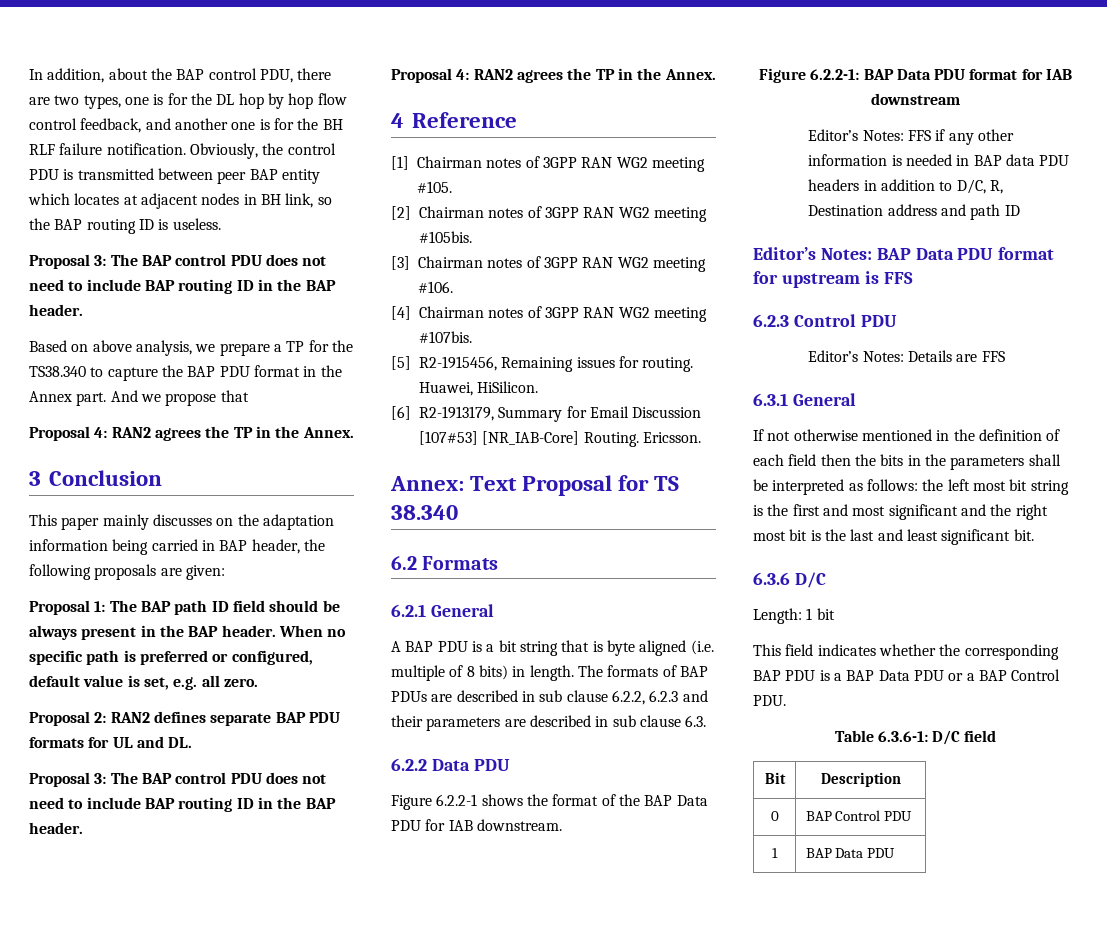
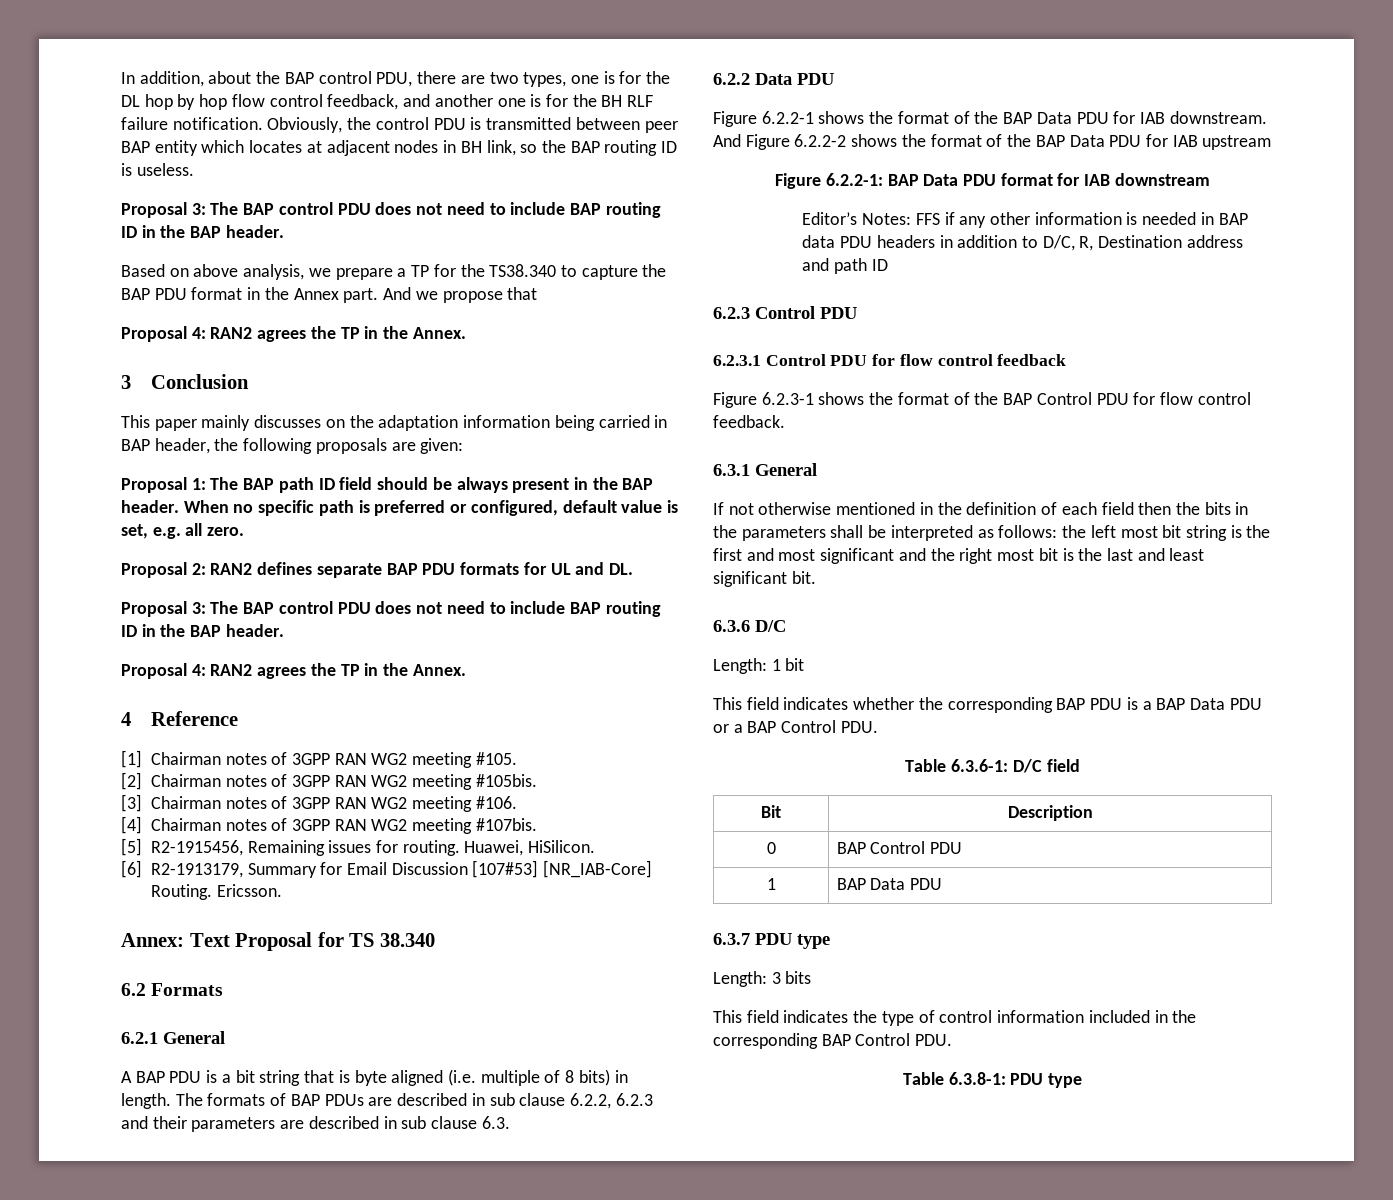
+ And Figure 6.2.2-2 shows the format of the BAP Data PDU for IAB upstream
- Editor’s Notes: BAP Data PDU format for upstream is FFS
  6.2.3 Control PDU
- Editor’s Notes: Details are FFS
+ 6.2.3.1 Control PDU for flow control feedback
+ Figure 6.2.3-1 shows the format of the BAP Control PDU for flow control feedback.
+ 6.3.7 PDU type
+ Length: 3 bits
+ This field indicates the type of control information included in the corresponding BAP Control PDU.
+ Table 6.3.8-1: PDU type

